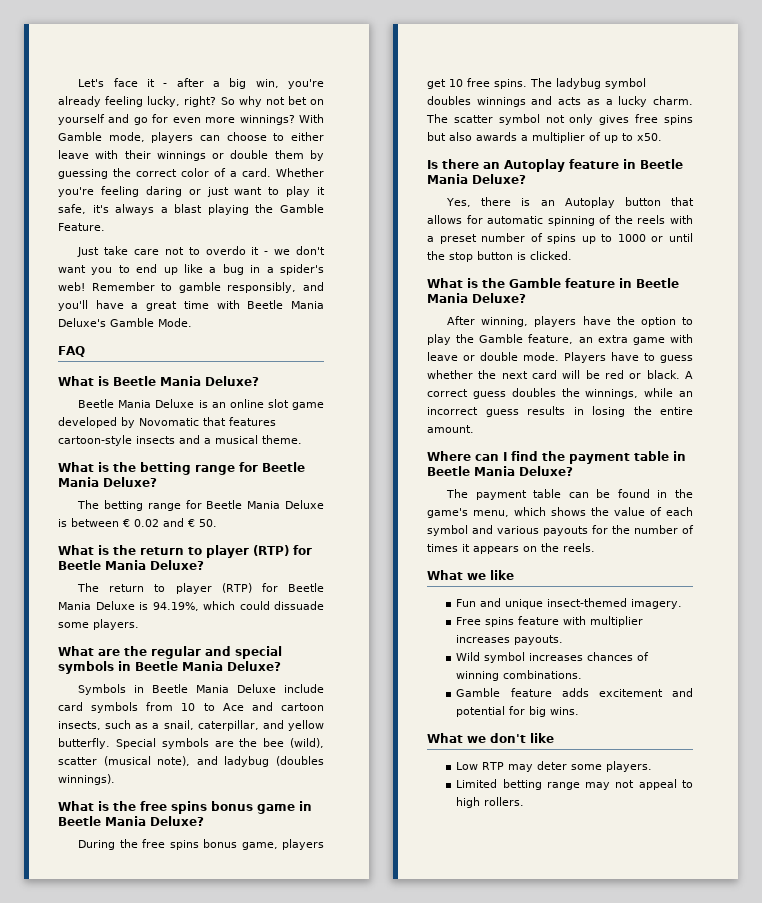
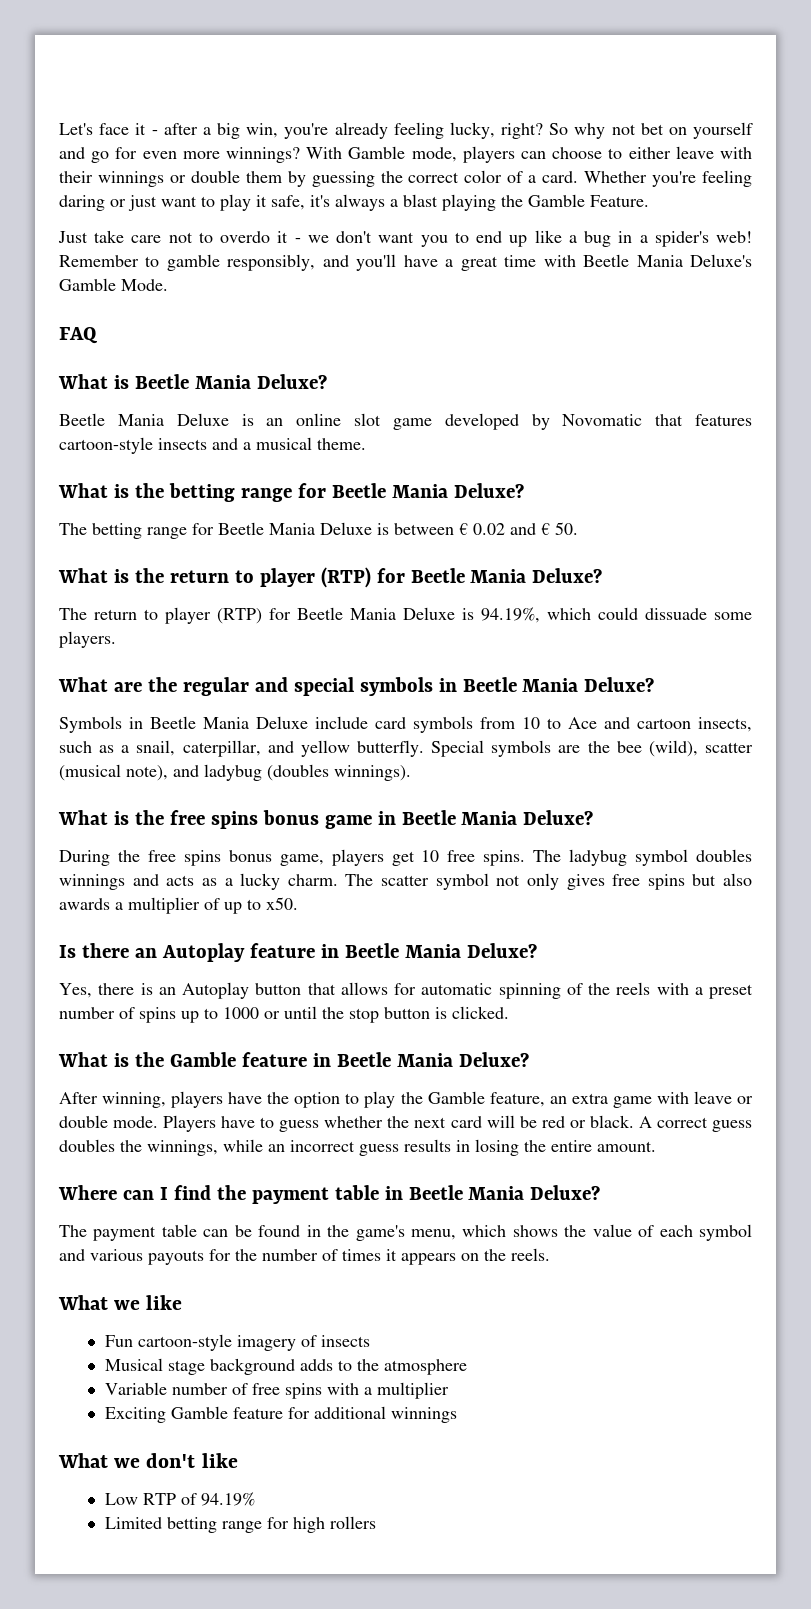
- Fun and unique insect-themed imagery.
- Free spins feature with multiplier increases payouts.
- Wild symbol increases chances of winning combinations.
- Gamble feature adds excitement and potential for big wins.
+ Fun cartoon-style imagery of insects
+ Musical stage background adds to the atmosphere
+ Variable number of free spins with a multiplier
+ Exciting Gamble feature for additional winnings
- Low RTP may deter some players.
+ Low RTP of 94.19%
- Limited betting range may not appeal to high rollers.
+ Limited betting range for high rollers

